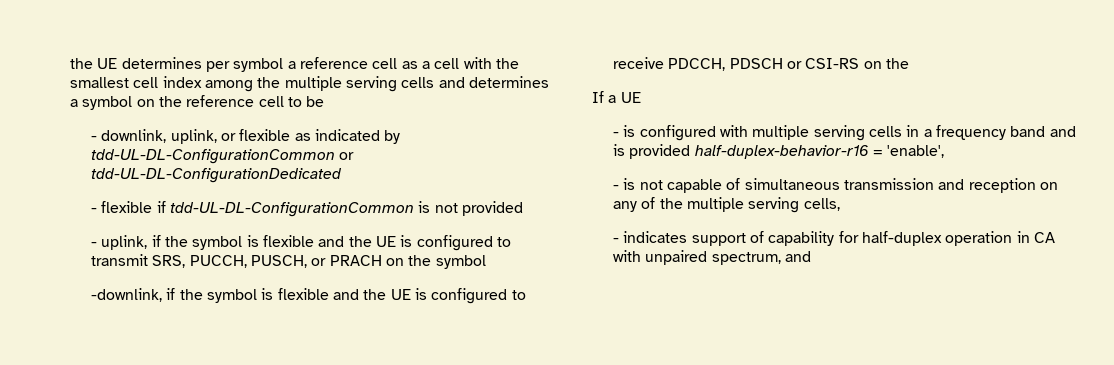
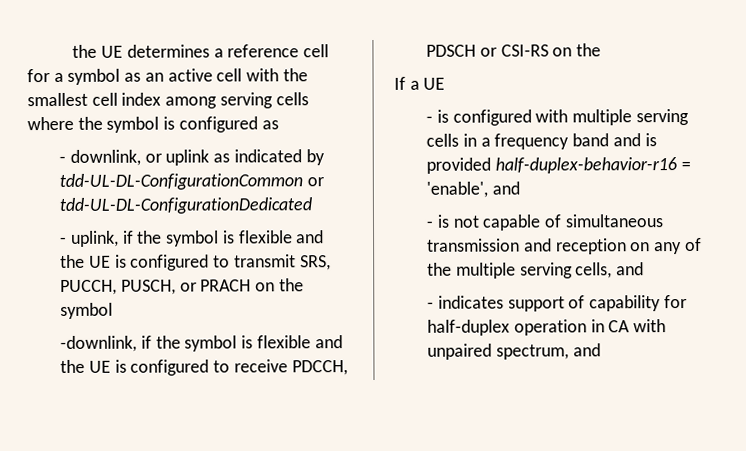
- the UE determines per symbol a reference cell as a cell with the smallest cell index among the multiple serving cells and determines a symbol on the reference cell to be
+ the UE determines a reference cell for a symbol as an active cell with the smallest cell index among serving cells where the symbol is configured as
- - downlink, uplink, or flexible as indicated by tdd-UL-DL-ConfigurationCommon or tdd-UL-DL-ConfigurationDedicated
+ - downlink, or uplink as indicated by tdd-UL-DL-ConfigurationCommon or tdd-UL-DL-ConfigurationDedicated
- - flexible if tdd-UL-DL-ConfigurationCommon is not provided
- - is configured with multiple serving cells in a frequency band and is provided half-duplex-behavior-r16 = 'enable',
+ - is configured with multiple serving cells in a frequency band and is provided half-duplex-behavior-r16 = 'enable', and
- - is not capable of simultaneous transmission and reception on any of the multiple serving cells,
+ - is not capable of simultaneous transmission and reception on any of the multiple serving cells, and

